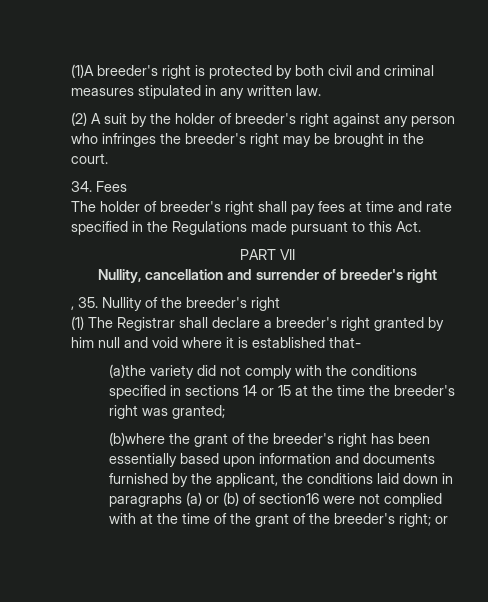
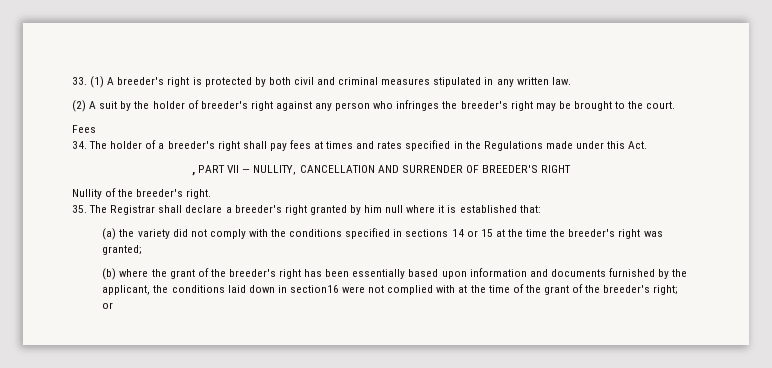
- (1)A breeder's right is protected by both civil and criminal measures stipulated in any written law.
+ 33. (1) A breeder's right is protected by both civil and criminal measures stipulated in any written law.
- (2) A suit by the holder of breeder's right against any person who infringes the breeder's right may be brought in the court.
+ (2) A suit by the holder of breeder's right against any person who infringes the breeder's right may be brought to the court.
- 34. Fees
+ Fees
- The holder of breeder's right shall pay fees at time and rate specified in the Regulations made pursuant to this Act.
+ 34. The holder of a breeder's right shall pay fees at times and rates specified in the Regulations made under this Act.
- PART VII
- Nullity, cancellation and surrender of breeder's right
- , 35. Nullity of the breeder's right
- (1) The Registrar shall declare a breeder's right granted by him null and void where it is established that-
- (a)the variety did not comply with the conditions specified in sections 14 or 15 at the time the breeder's right was granted;
+ , PART VII — NULLITY, CANCELLATION AND SURRENDER OF BREEDER'S RIGHT
+ Nullity of the breeder's right.
+ 35. The Registrar shall declare a breeder's right granted by him null where it is established that:
+ (a) the variety did not comply with the conditions specified in sections 14 or 15 at the time the breeder's right was granted;
- (b)where the grant of the breeder's right has been essentially based upon information and documents furnished by the applicant, the conditions laid down in paragraphs (a) or (b) of section16 were not complied with at the time of the grant of the breeder's right; or
+ (b) where the grant of the breeder's right has been essentially based upon information and documents furnished by the applicant, the conditions laid down in section16 were not complied with at the time of the grant of the breeder's right; or

